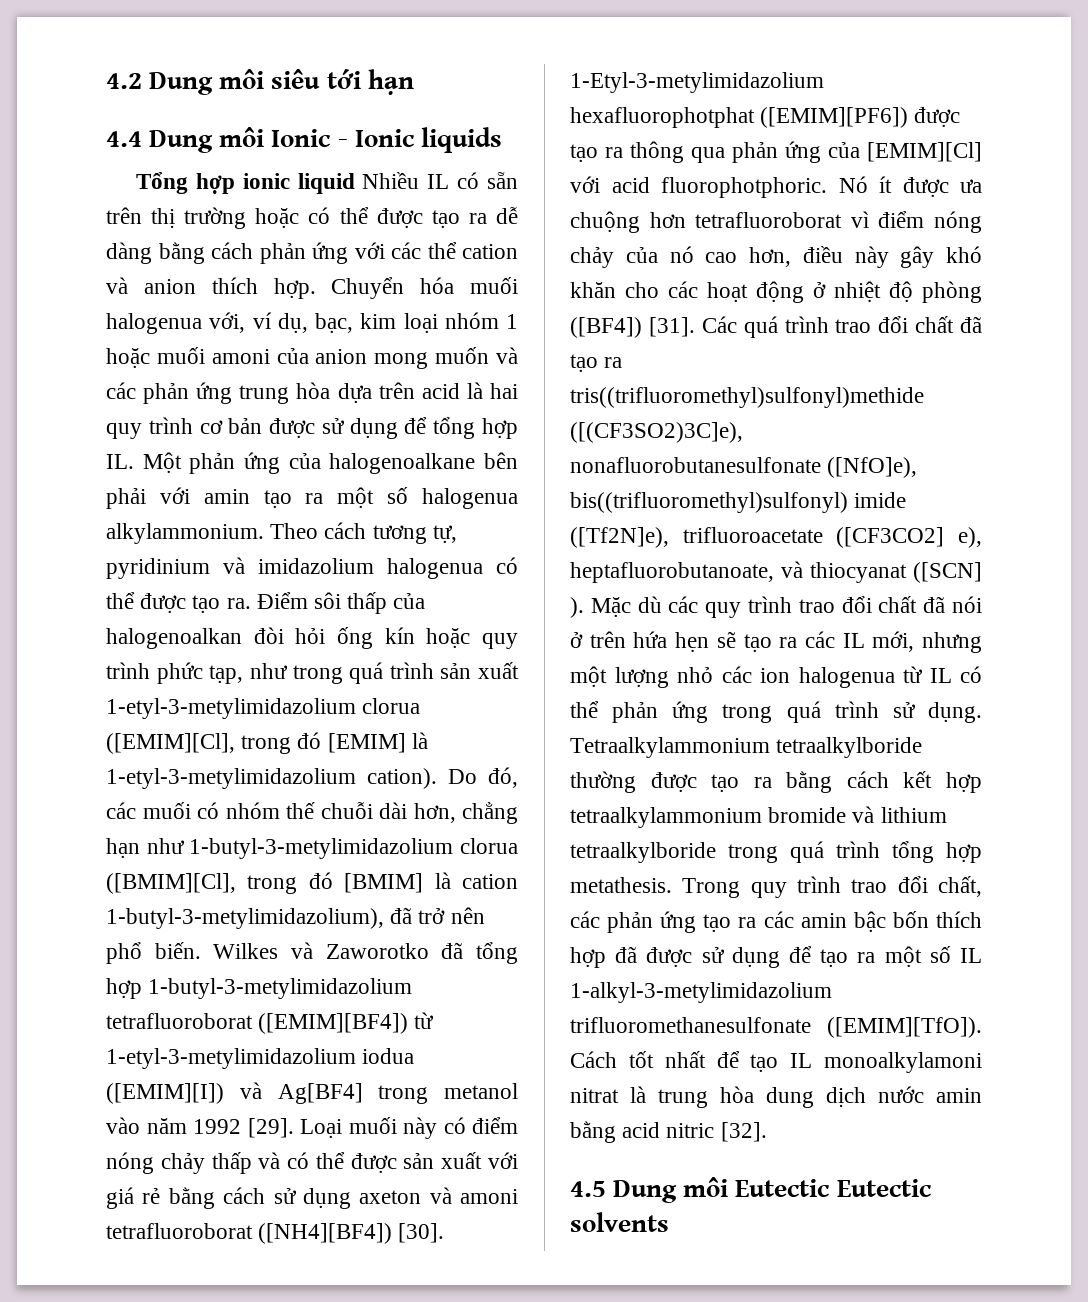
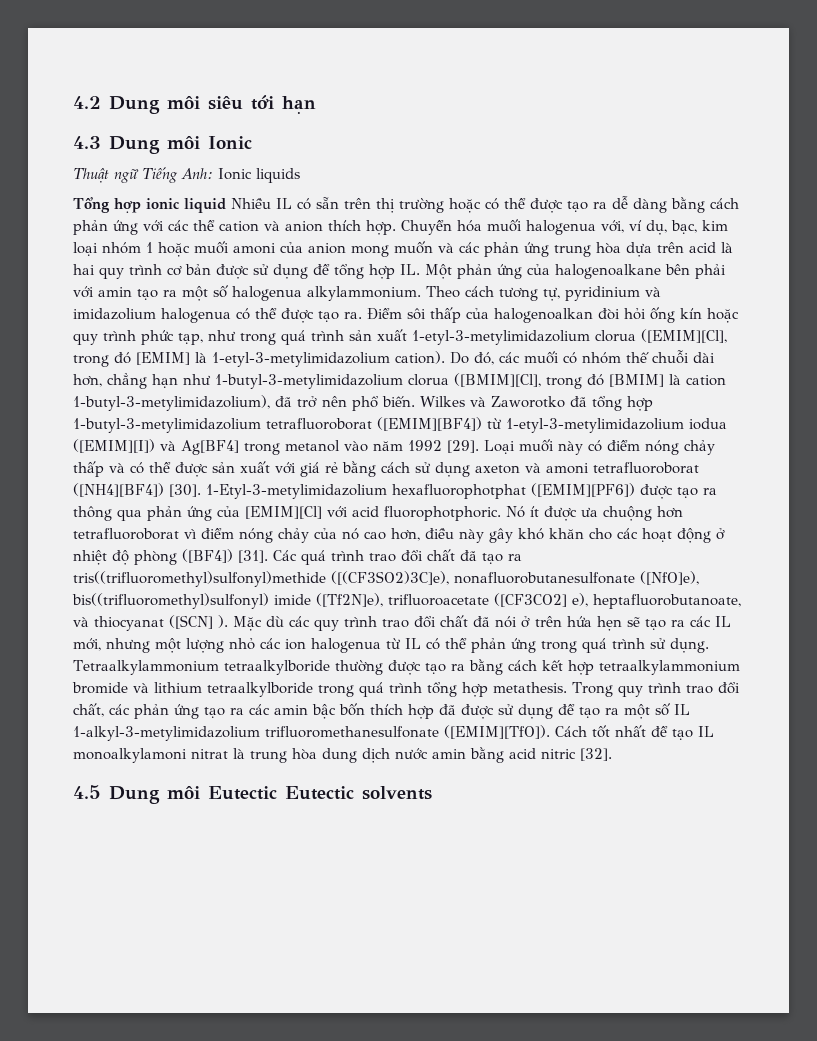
- 4.4 Dung môi Ionic - Ionic liquids
+ 4.3 Dung môi Ionic
+ Thuật ngữ Tiếng Anh: Ionic liquids

